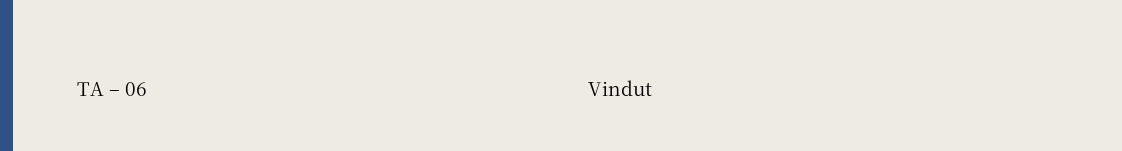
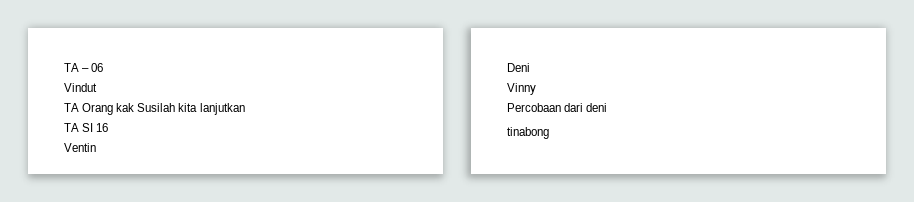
+ TA Orang kak Susilah kita lanjutkan
+ TA SI 16
+ Ventin
+ Deni
+ Vinny
+ Percobaan dari deni
+ tinabong

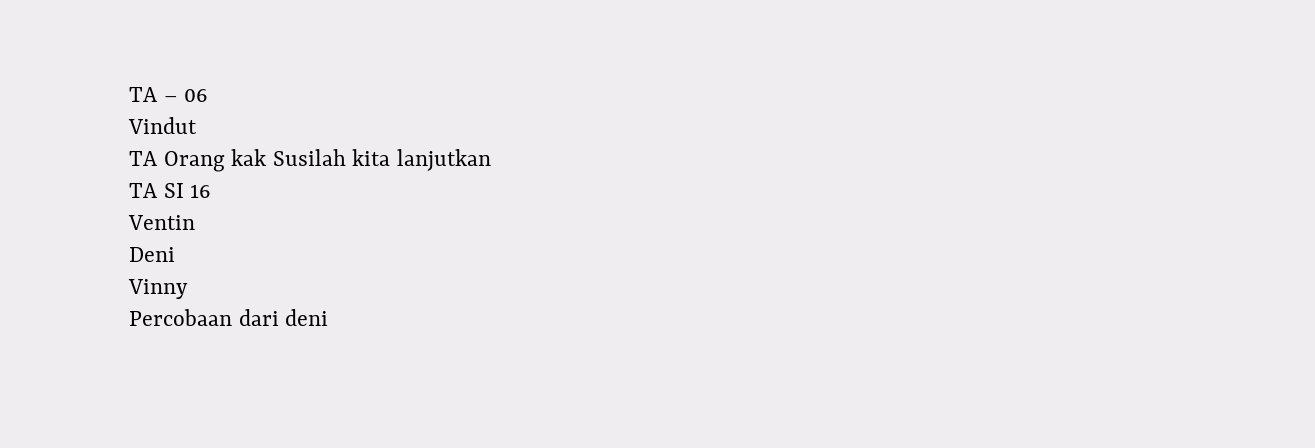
- tinabong

